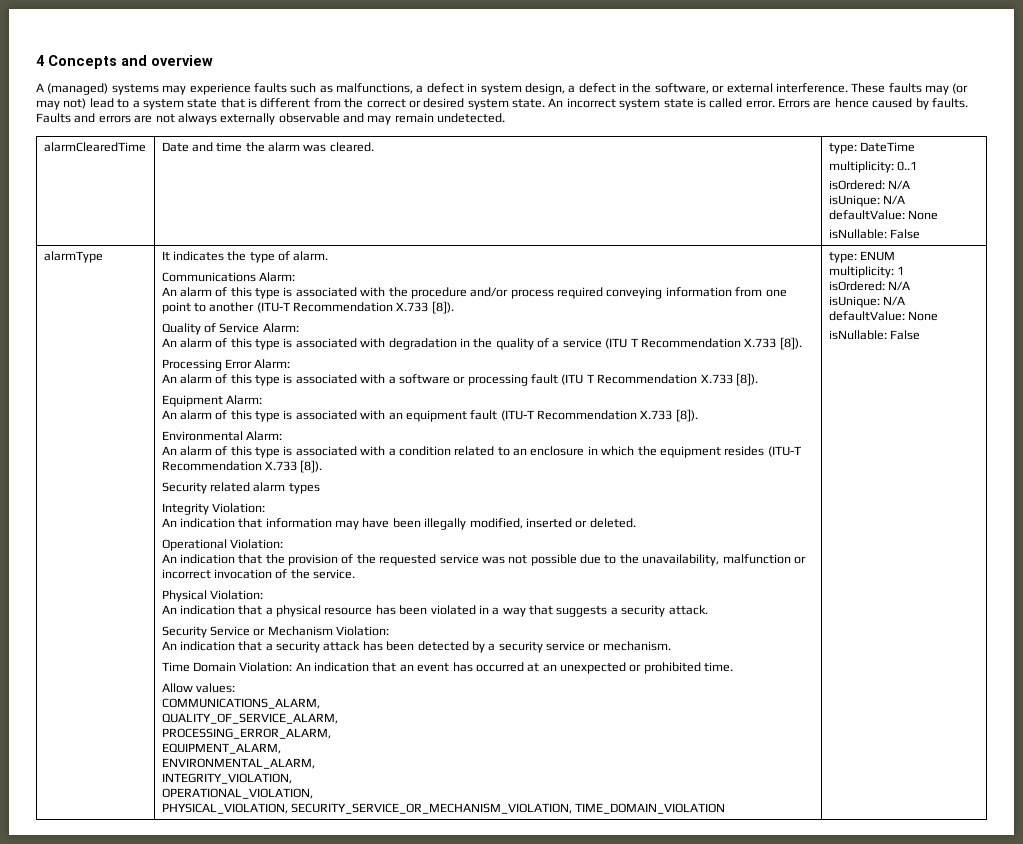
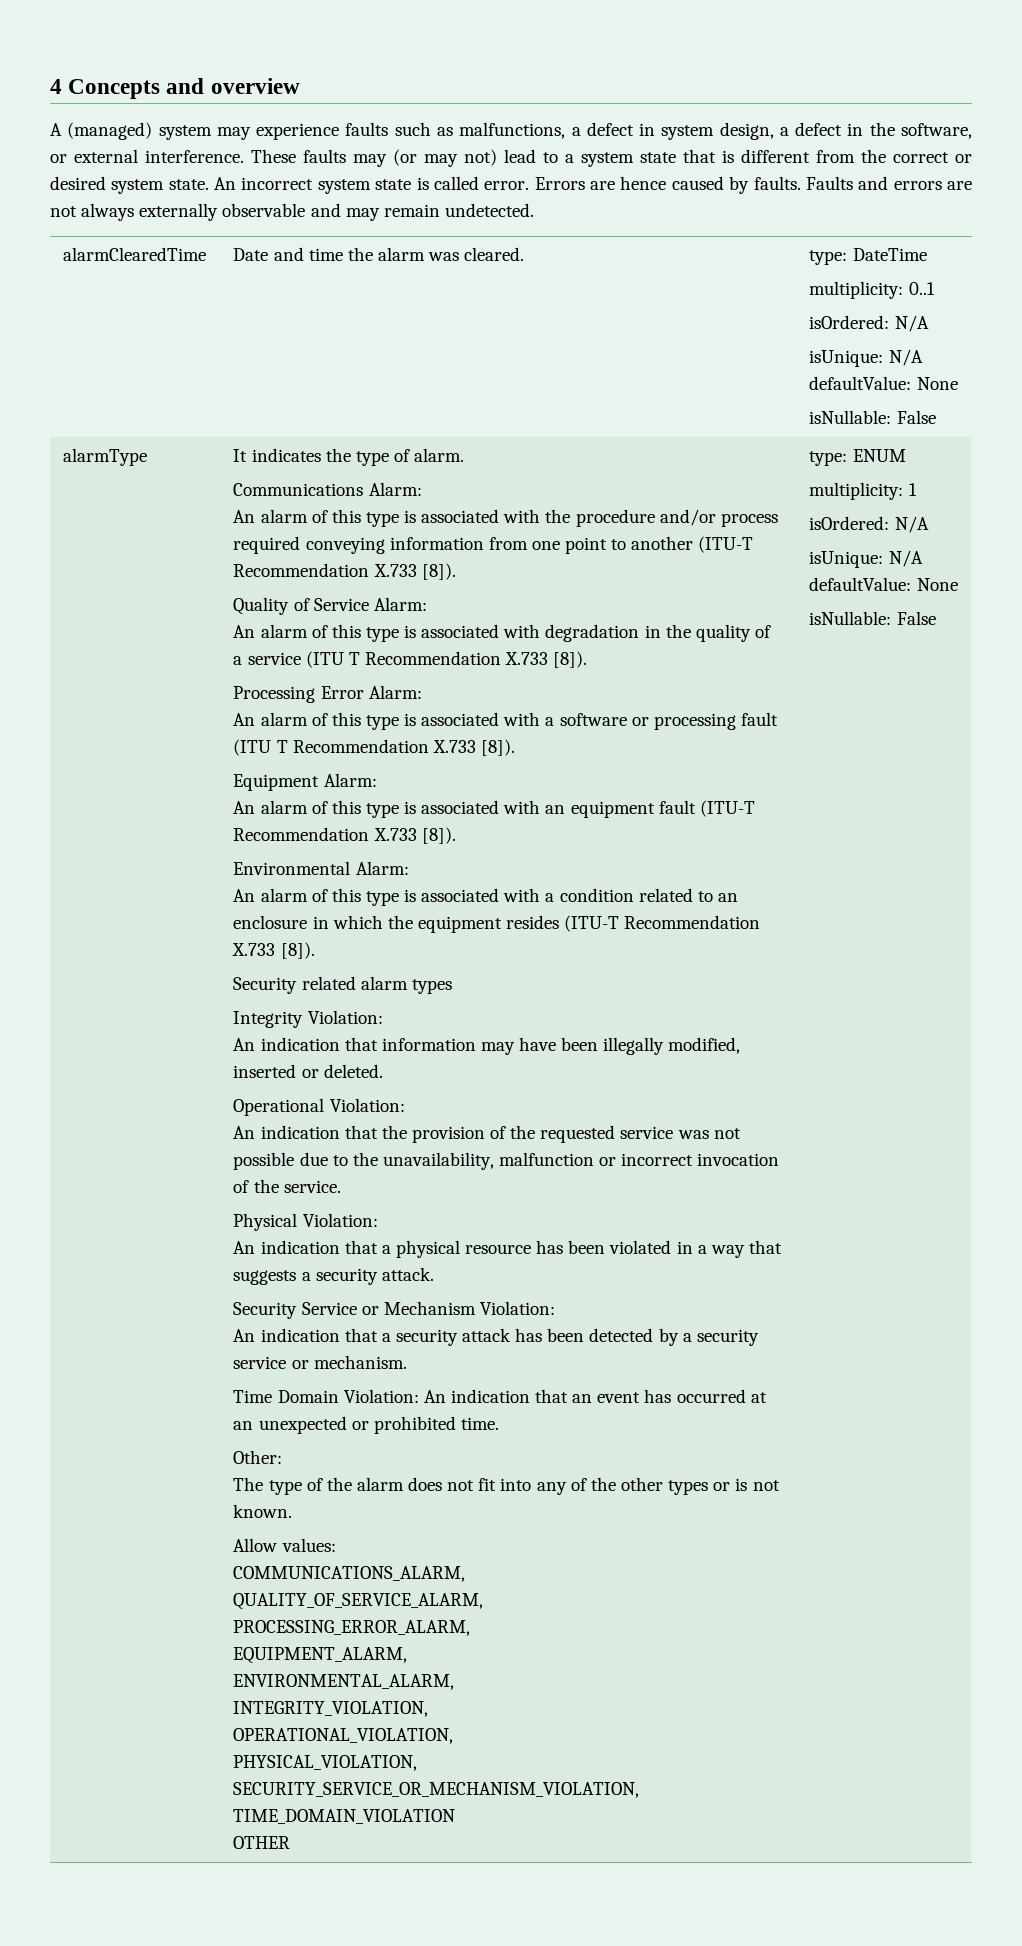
- A (managed) systems may experience faults such as malfunctions, a defect in system design, a defect in the software, or external interference.
+ A (managed) system may experience faults such as malfunctions, a defect in system design, a defect in the software, or external interference.
+ Other:
+ The type of the alarm does not fit into any of the other types or is not known.
+ OTHER

